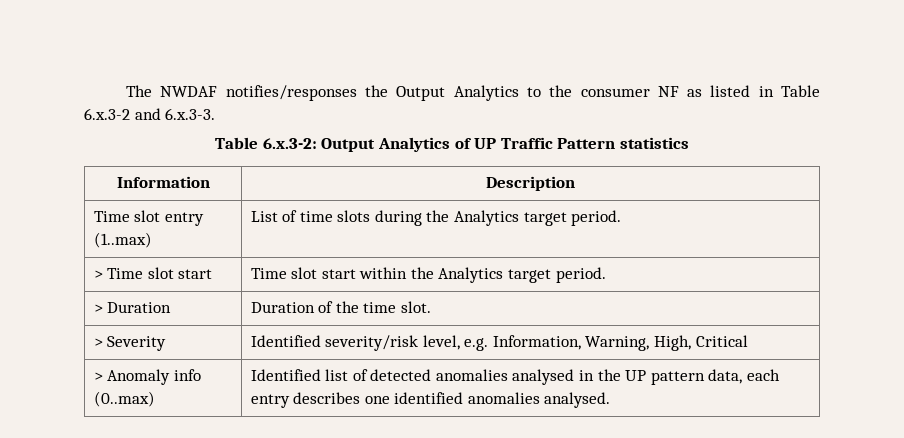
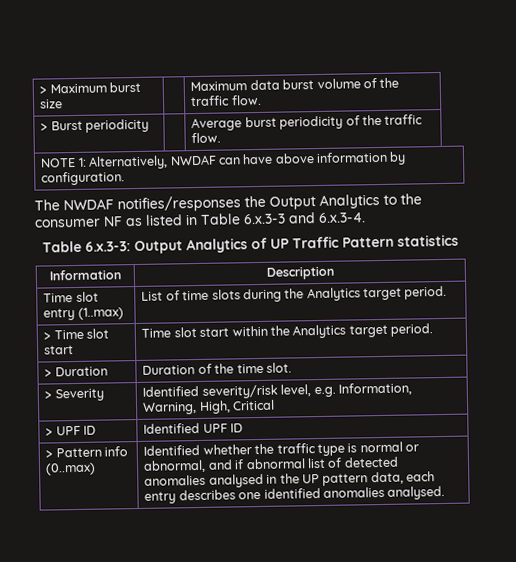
+ > Maximum burst size | | Maximum data burst volume of the traffic flow.
+ > Burst periodicity | | Average burst periodicity of the traffic flow.
+ NOTE 1: Alternatively, NWDAF can have above information by configuration.
- The NWDAF notifies/responses the Output Analytics to the consumer NF as listed in Table 6.x.3-2 and 6.x.3-3.
- Table 6.x.3-2: Output Analytics of UP Traffic Pattern statistics
+ The NWDAF notifies/responses the Output Analytics to the consumer NF as listed in Table 6.x.3-3 and 6.x.3-4.
+ Table 6.x.3-3: Output Analytics of UP Traffic Pattern statistics
- > Anomaly info (0..max) | Identified list of detected anomalies analysed in the UP pattern data, each entry describes one identified anomalies analysed.
+ > UPF ID | Identified UPF ID
+ > Pattern info (0..max) | Identified whether the traffic type is normal or abnormal, and if abnormal list of detected anomalies analysed in the UP pattern data, each entry describes one identified anomalies analysed.

